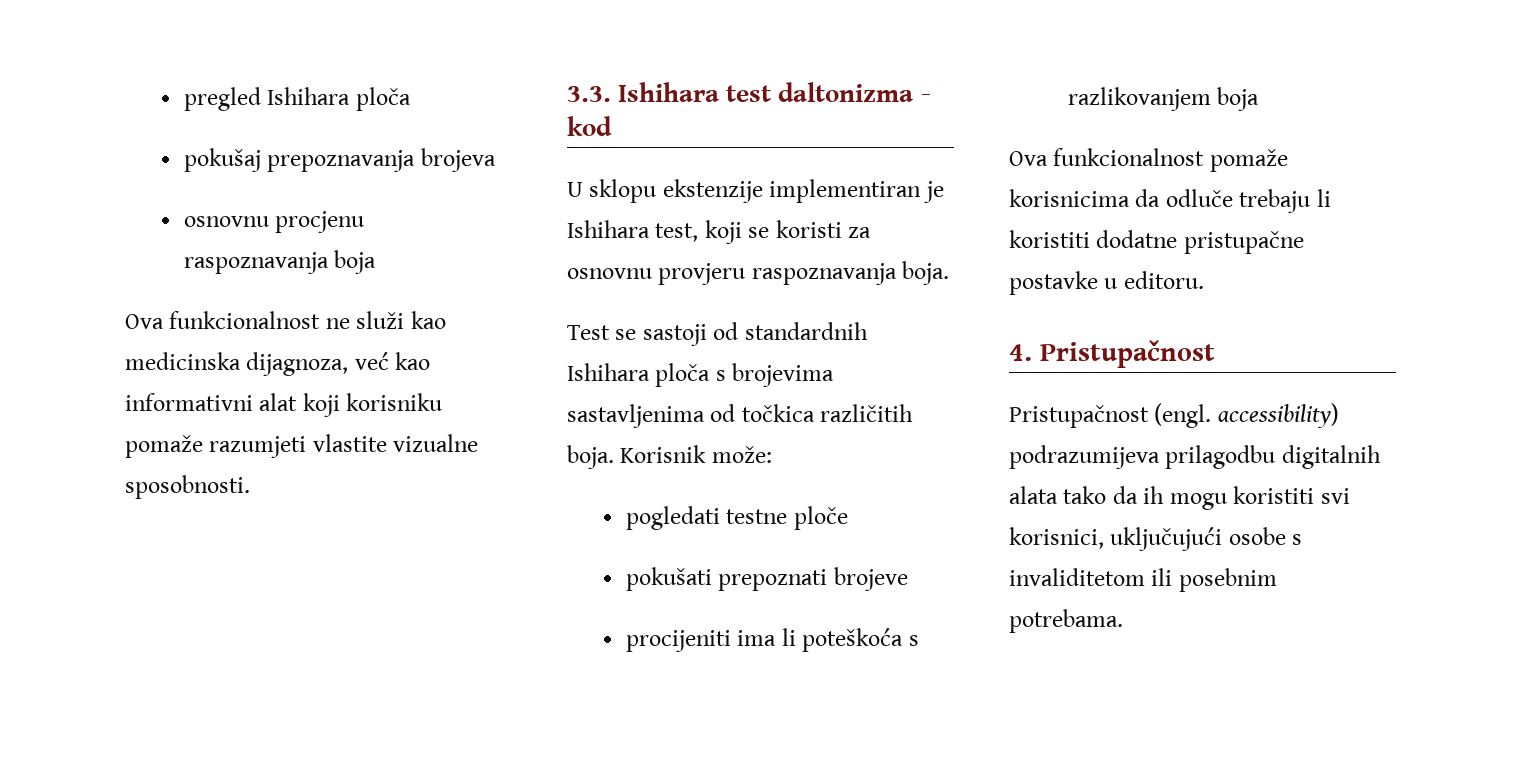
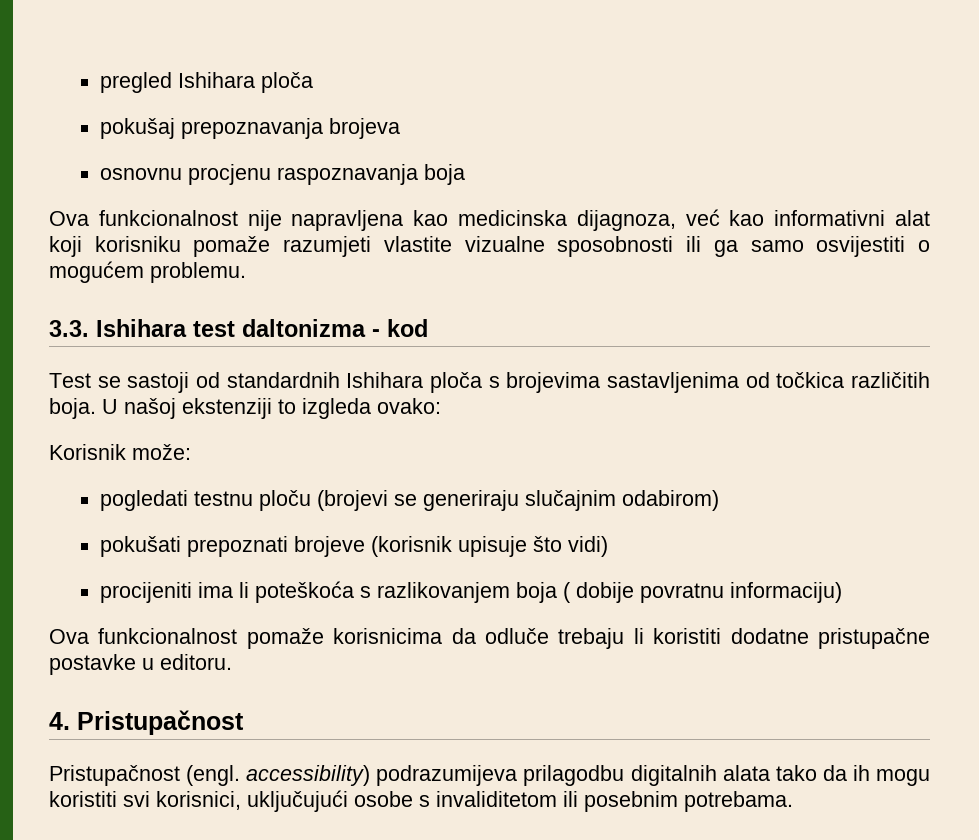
- Ova funkcionalnost ne služi kao medicinska dijagnoza, već kao informativni alat koji korisniku pomaže razumjeti vlastite vizualne sposobnosti.
+ Ova funkcionalnost nije napravljena kao medicinska dijagnoza, već kao informativni alat koji korisniku pomaže razumjeti vlastite vizualne sposobnosti ili ga samo osvijestiti o mogućem problemu.
- U sklopu ekstenzije implementiran je Ishihara test, koji se koristi za osnovnu provjeru raspoznavanja boja.
+ U našoj ekstenziji to izgleda ovako:
  Korisnik može:
- pogledati testne ploče
+ pogledati testnu ploču (brojevi se generiraju slučajnim odabirom)
- pokušati prepoznati brojeve
+ pokušati prepoznati brojeve (korisnik upisuje što vidi)
- procijeniti ima li poteškoća s razlikovanjem boja
+ procijeniti ima li poteškoća s razlikovanjem boja ( dobije povratnu informaciju)

